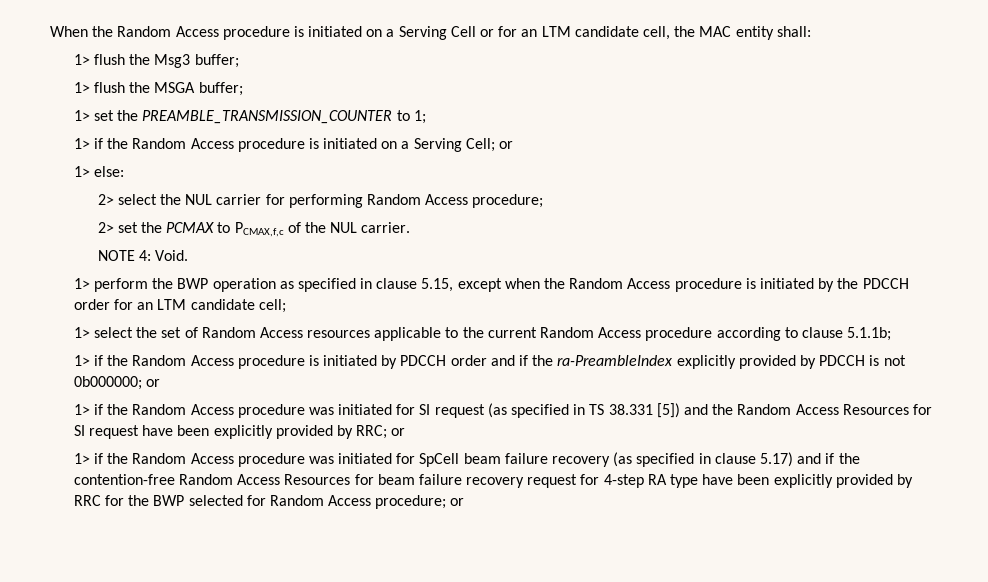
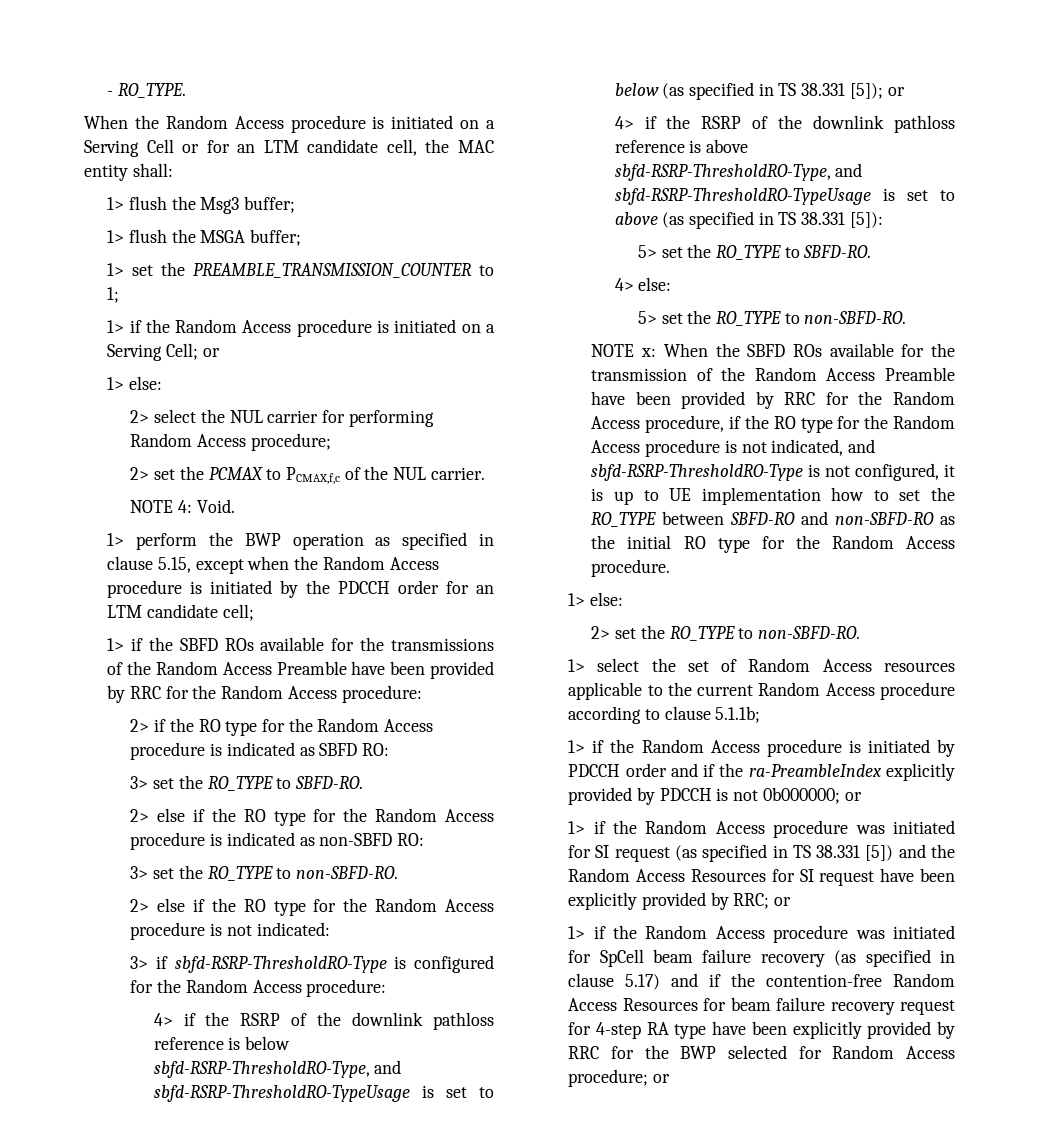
+ - RO_TYPE.
+ 1> if the SBFD ROs available for the transmissions of the Random Access Preamble have been provided by RRC for the Random Access procedure:
+ 2> if the RO type for the Random Access procedure is indicated as SBFD RO:
+ 3> set the RO_TYPE to SBFD-RO.
+ 2> else if the RO type for the Random Access procedure is indicated as non-SBFD RO:
+ 3> set the RO_TYPE to non-SBFD-RO.
+ 2> else if the RO type for the Random Access procedure is not indicated:
+ 3> if sbfd-RSRP-ThresholdRO-Type is configured for the Random Access procedure:
+ 4> if the RSRP of the downlink pathloss reference is below sbfd-RSRP-ThresholdRO-Type, and sbfd-RSRP-ThresholdRO-TypeUsage is set to below (as specified in TS 38.331 [5]); or
+ 4> if the RSRP of the downlink pathloss reference is above sbfd-RSRP-ThresholdRO-Type, and sbfd-RSRP-ThresholdRO-TypeUsage is set to above (as specified in TS 38.331 [5]):
+ 5> set the RO_TYPE to SBFD-RO.
+ 4> else:
+ 5> set the RO_TYPE to non-SBFD-RO.
+ NOTE x: When the SBFD ROs available for the transmission of the Random Access Preamble have been provided by RRC for the Random Access procedure, if the RO type for the Random Access procedure is not indicated, and sbfd-RSRP-ThresholdRO-Type is not configured, it is up to UE implementation how to set the RO_TYPE between SBFD-RO and non-SBFD-RO as the initial RO type for the Random Access procedure.
+ 1> else:
+ 2> set the RO_TYPE to non-SBFD-RO.

